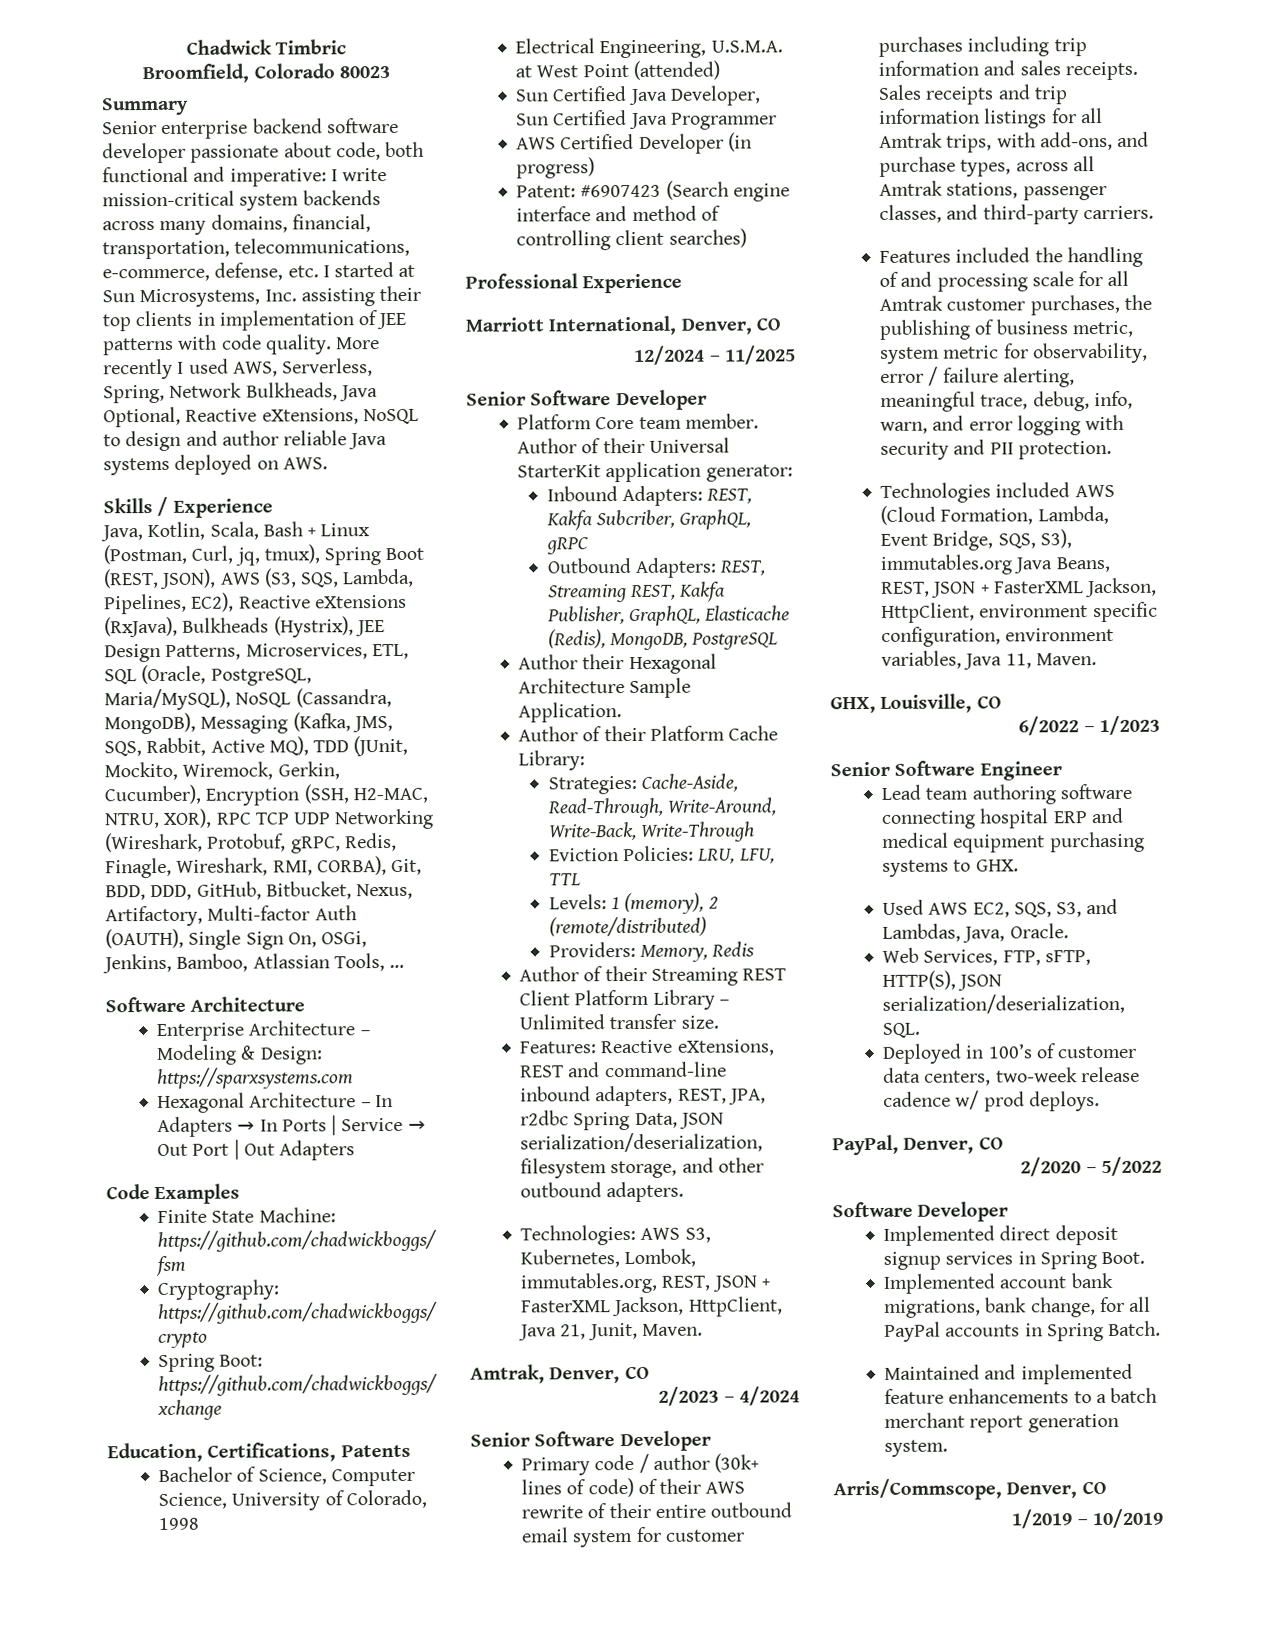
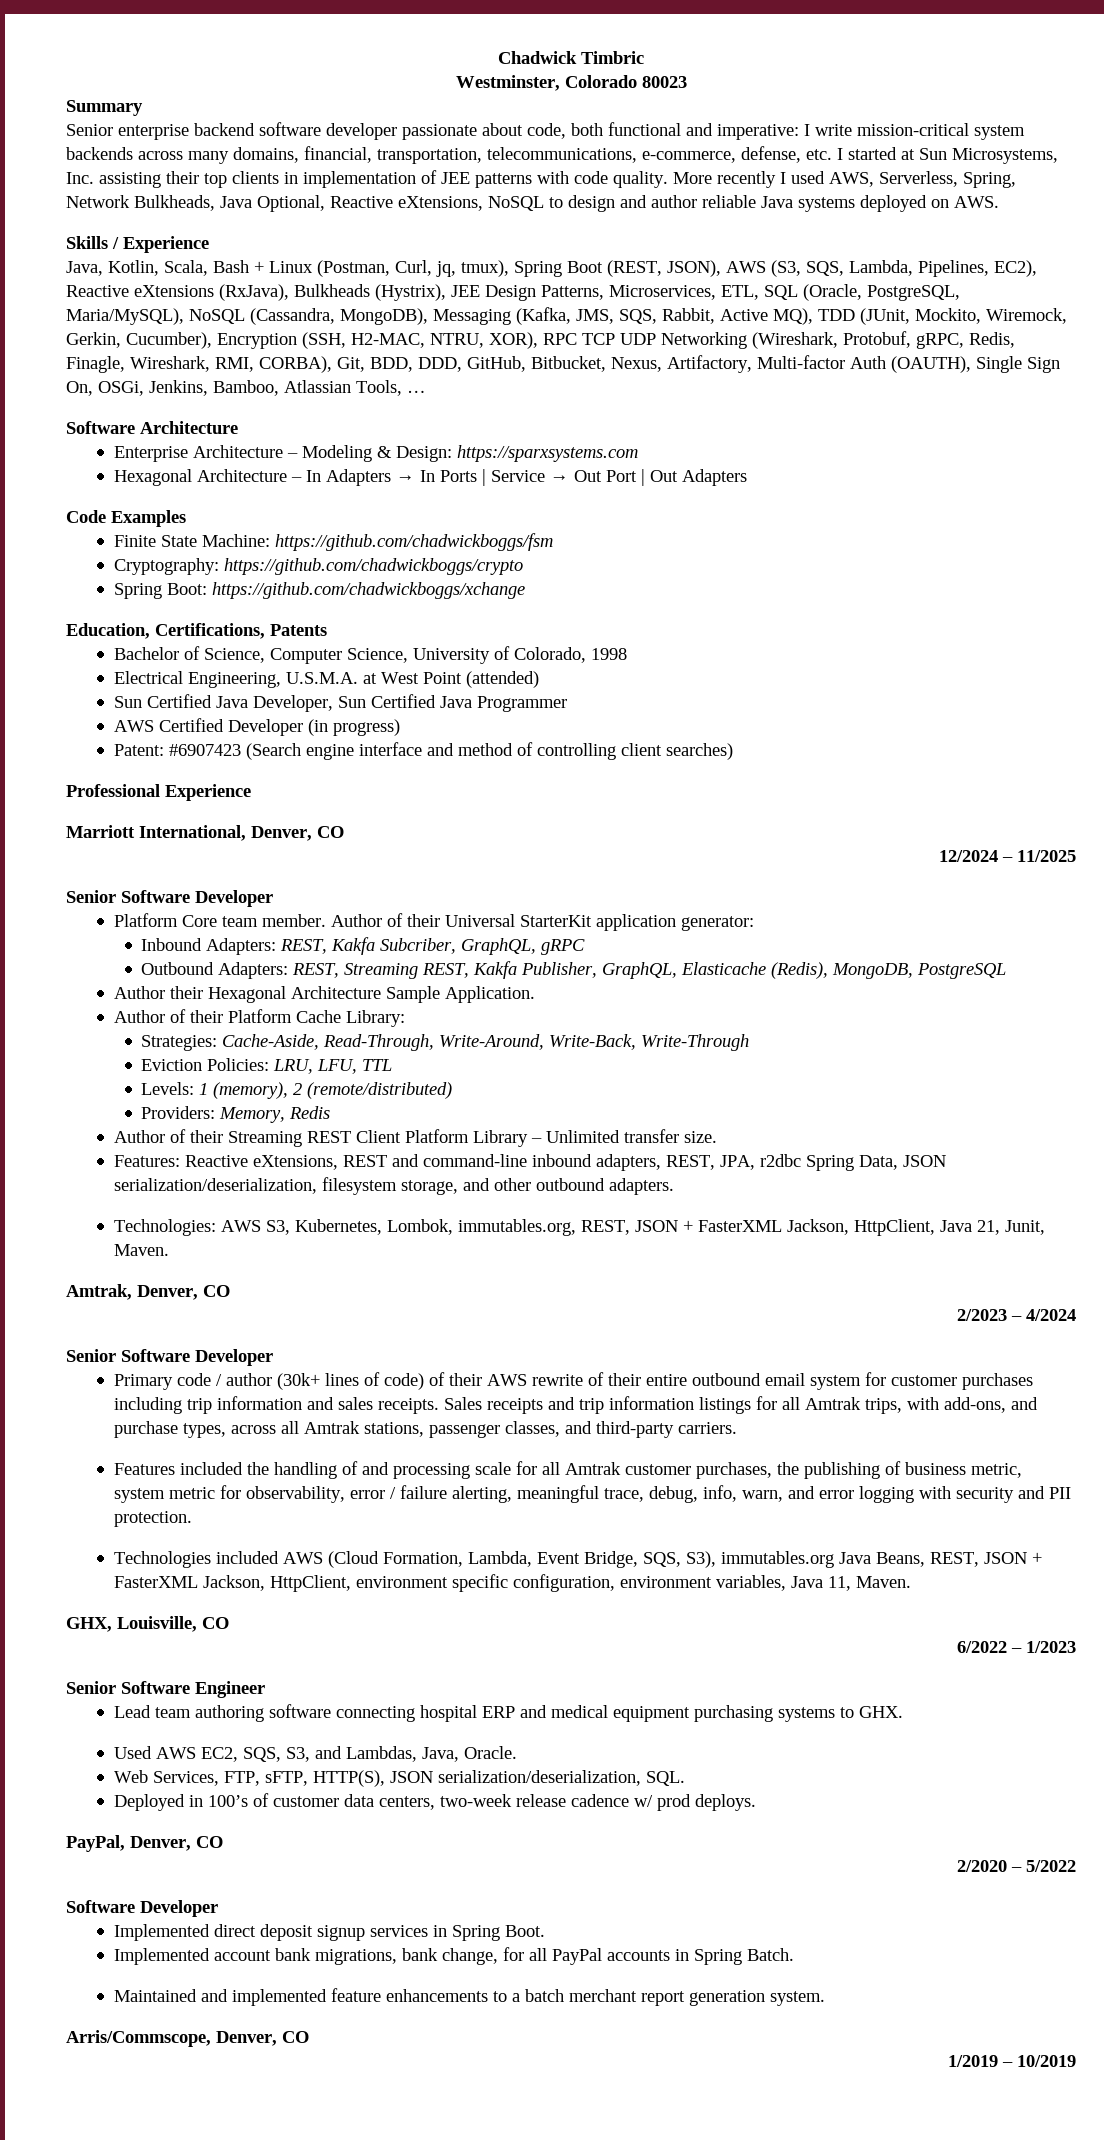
- Broomfield, Colorado 80023
+ Westminster, Colorado 80023

